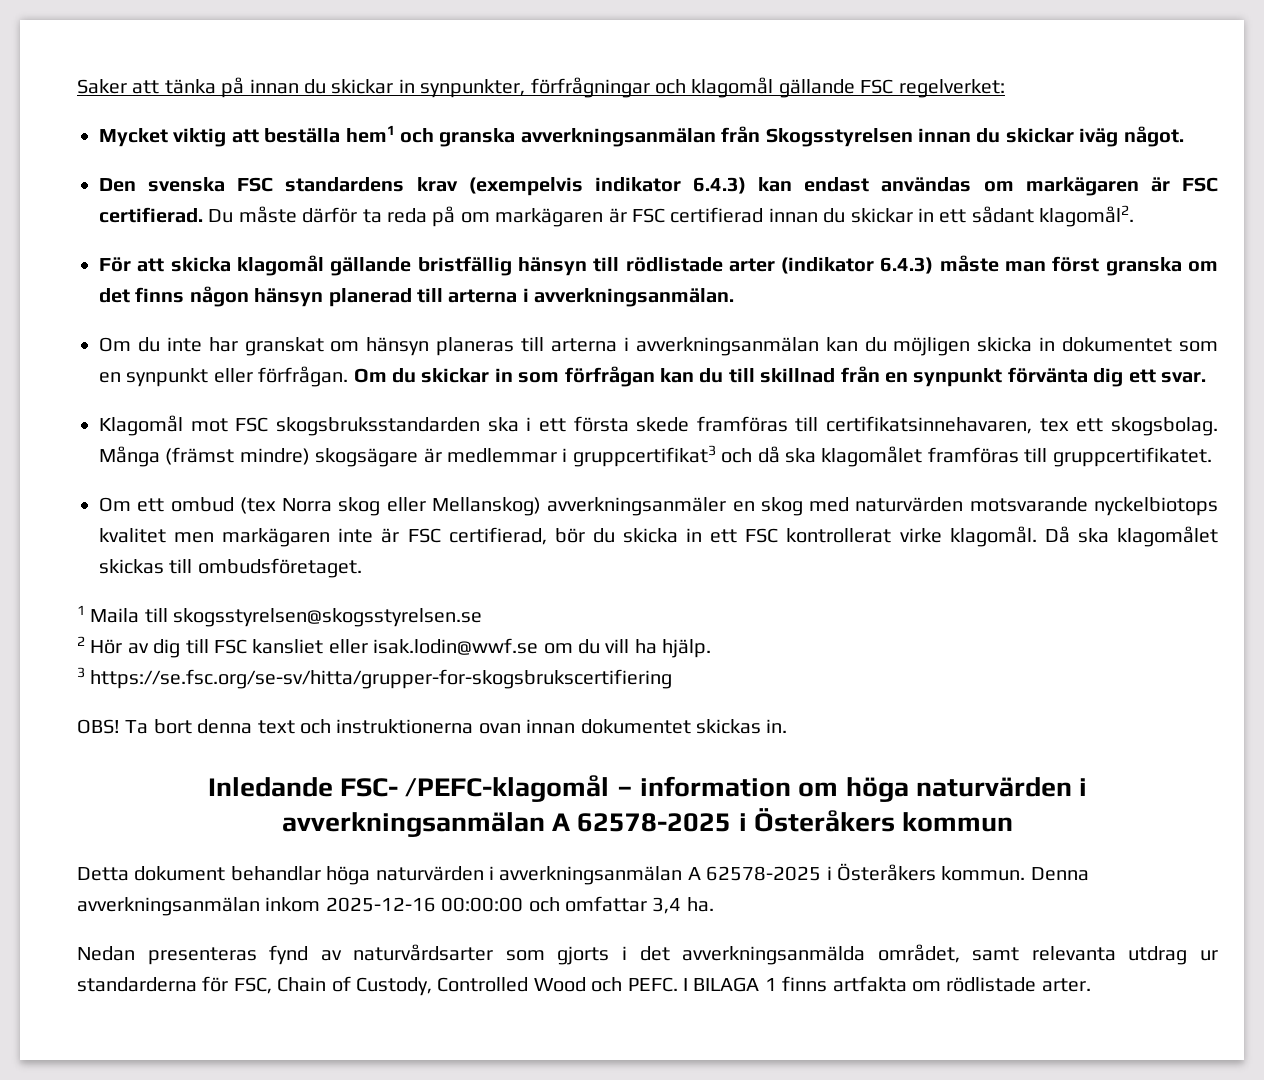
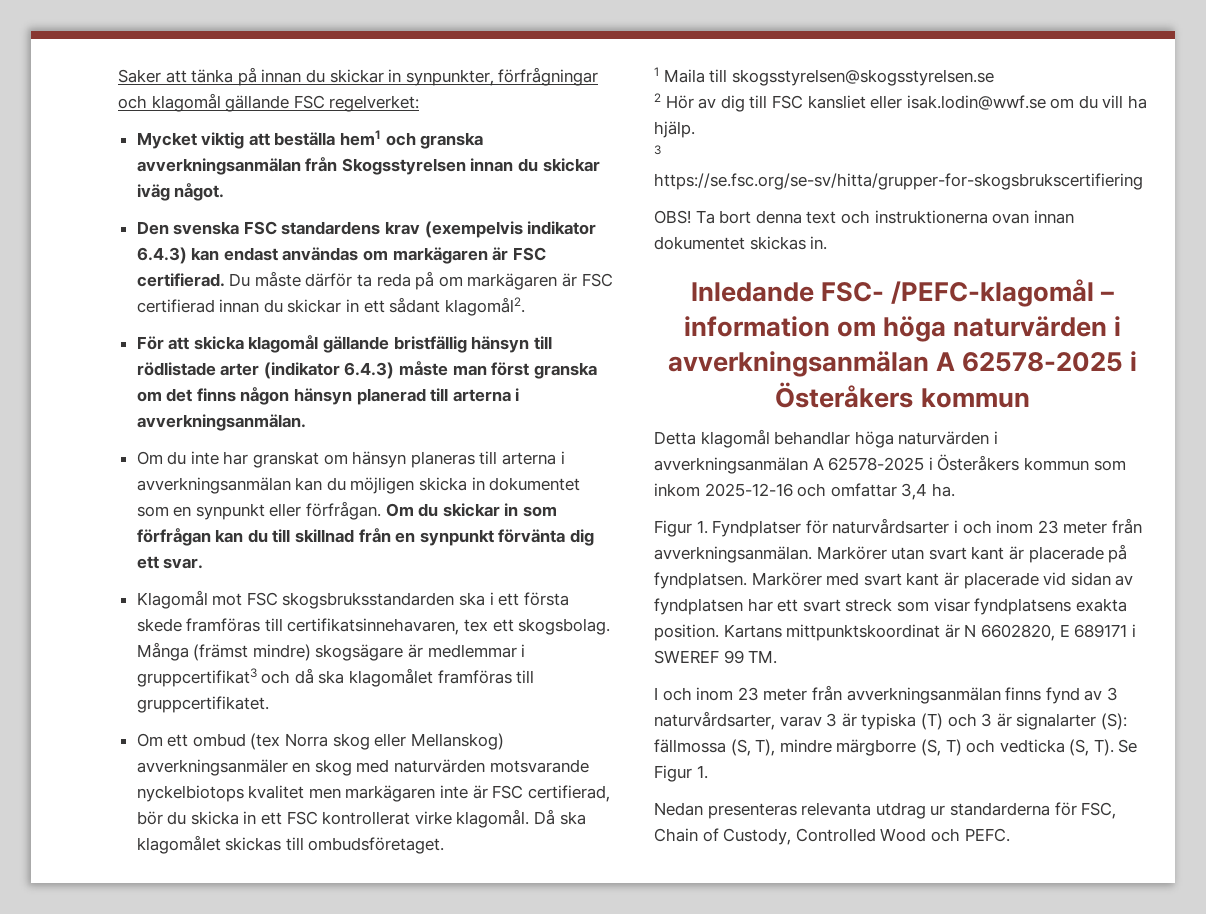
- Detta dokument behandlar höga naturvärden i avverkningsanmälan A 62578-2025 i Österåkers kommun. Denna avverkningsanmälan inkom 2025-12-16 00:00:00 och omfattar 3,4 ha.
+ Detta klagomål behandlar höga naturvärden i avverkningsanmälan A 62578-2025 i Österåkers kommun som inkom 2025-12-16 och omfattar 3,4 ha.
- Nedan presenteras fynd av naturvårdsarter som gjorts i det avverkningsanmälda området, samt relevanta utdrag ur standarderna för FSC, Chain of Custody, Controlled Wood och PEFC. I BILAGA 1 finns artfakta om rödlistade arter.
+ Figur 1. Fyndplatser för naturvårdsarter i och inom 23 meter från avverkningsanmälan. Markörer utan svart kant är placerade på fyndplatsen. Markörer med svart kant är placerade vid sidan av fyndplatsen har ett svart streck som visar fyndplatsens exakta position. Kartans mittpunktskoordinat är N 6602820, E 689171 i SWEREF 99 TM.
+ I och inom 23 meter från avverkningsanmälan finns fynd av 3 naturvårdsarter, varav 3 är typiska (T) och 3 är signalarter (S): fällmossa (S, T), mindre märgborre (S, T) och vedticka (S, T). Se Figur 1.
+ Nedan presenteras relevanta utdrag ur standarderna för FSC, Chain of Custody, Controlled Wood och PEFC.

